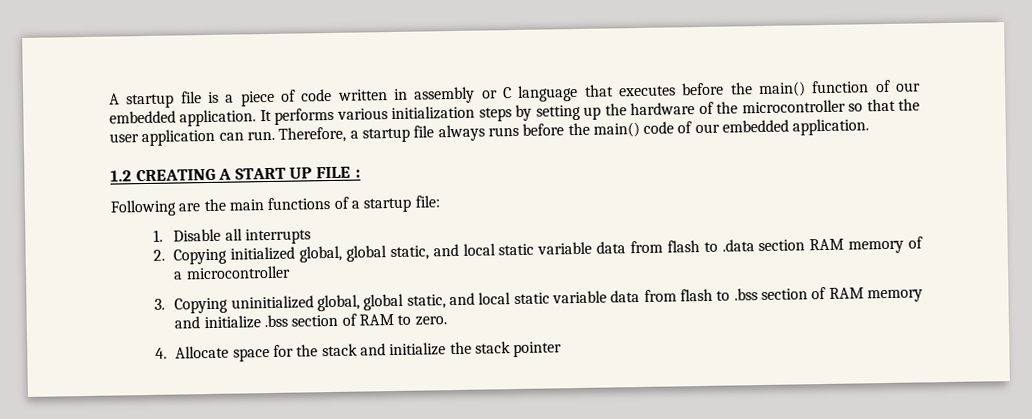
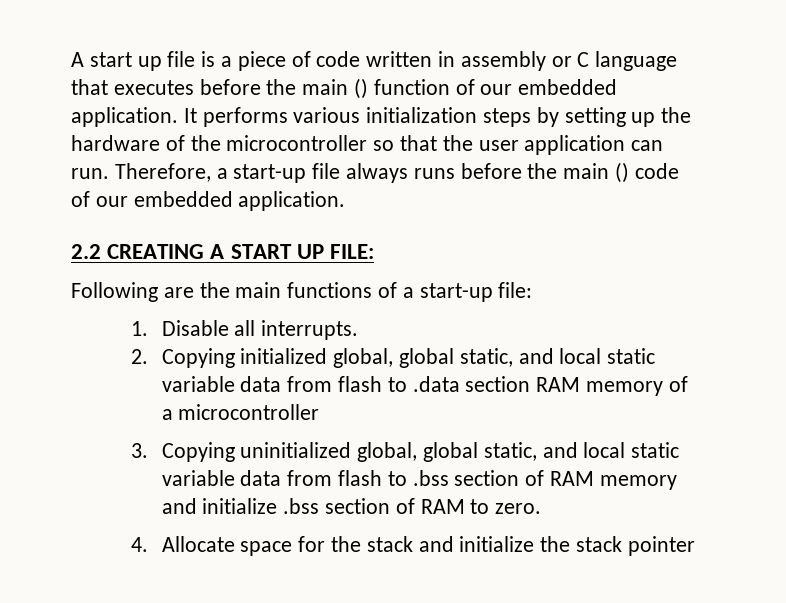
- A startup file is a piece of code written in assembly or C language that executes before the main() function of our embedded application.
+ A start up file is a piece of code written in assembly or C language that executes before the main () function of our embedded application.
- Therefore, a startup file always runs before the main() code of our embedded application.
+ Therefore, a start-up file always runs before the main () code of our embedded application.
- 1.2 CREATING A START UP FILE :
+ 2.2 CREATING A START UP FILE:
- Following are the main functions of a startup file:
+ Following are the main functions of a start-up file:
- 1. Disable all interrupts
+ 1. Disable all interrupts.

